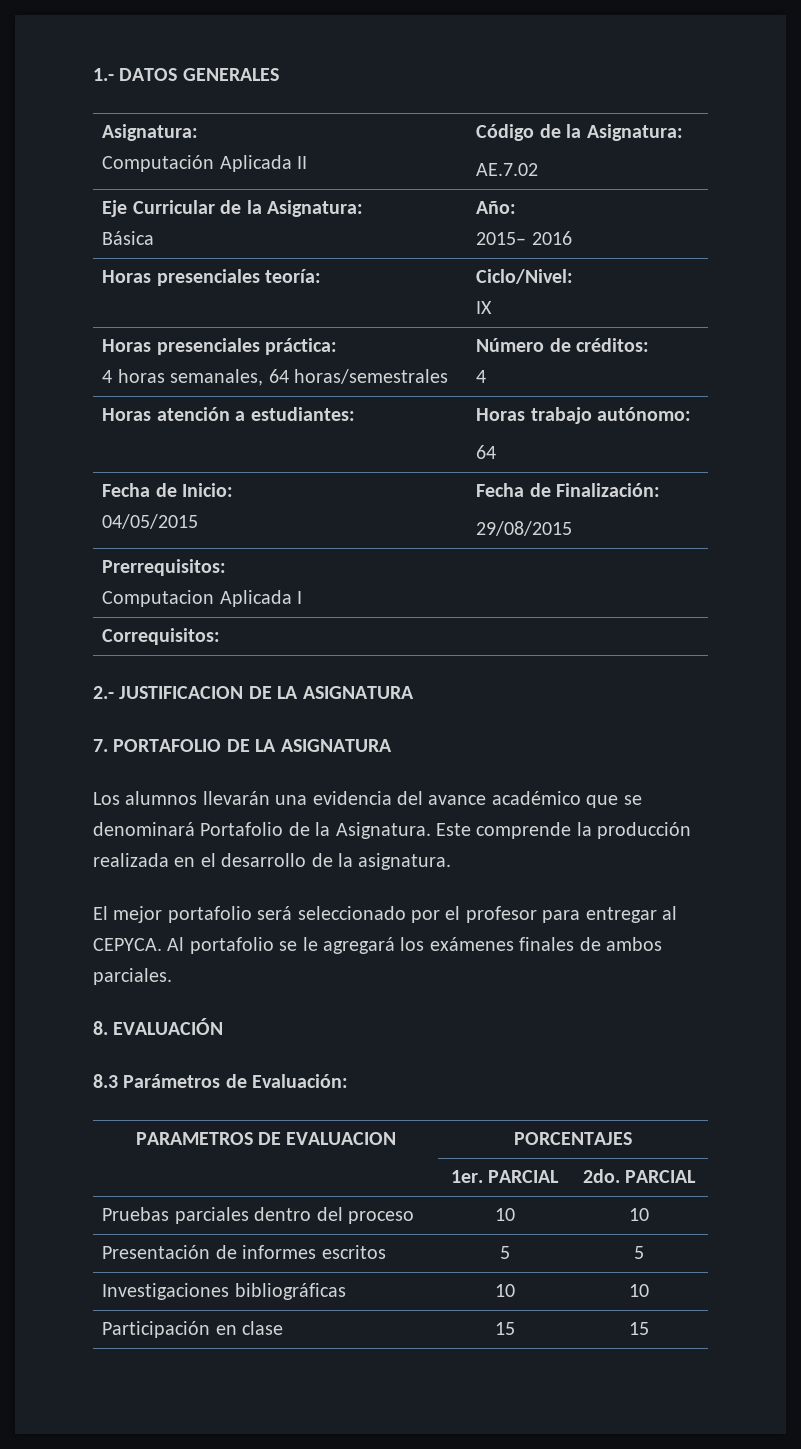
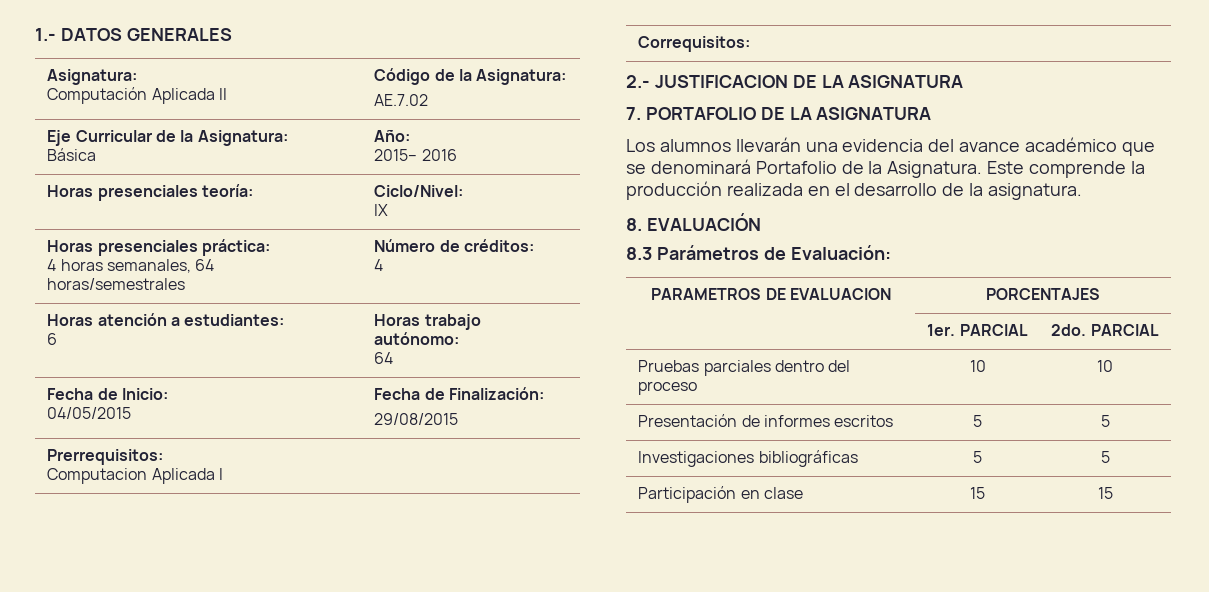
- Horas atención a estudiantes: | Horas trabajo autónomo:
+ Horas atención a estudiantes:
+ 6 | Horas trabajo autónomo:
- El mejor portafolio será seleccionado por el profesor para entregar al CEPYCA. Al portafolio se le agregará los exámenes finales de ambos parciales.
- Investigaciones bibliográficas | 10 | 10
+ Investigaciones bibliográficas | 5 | 5

